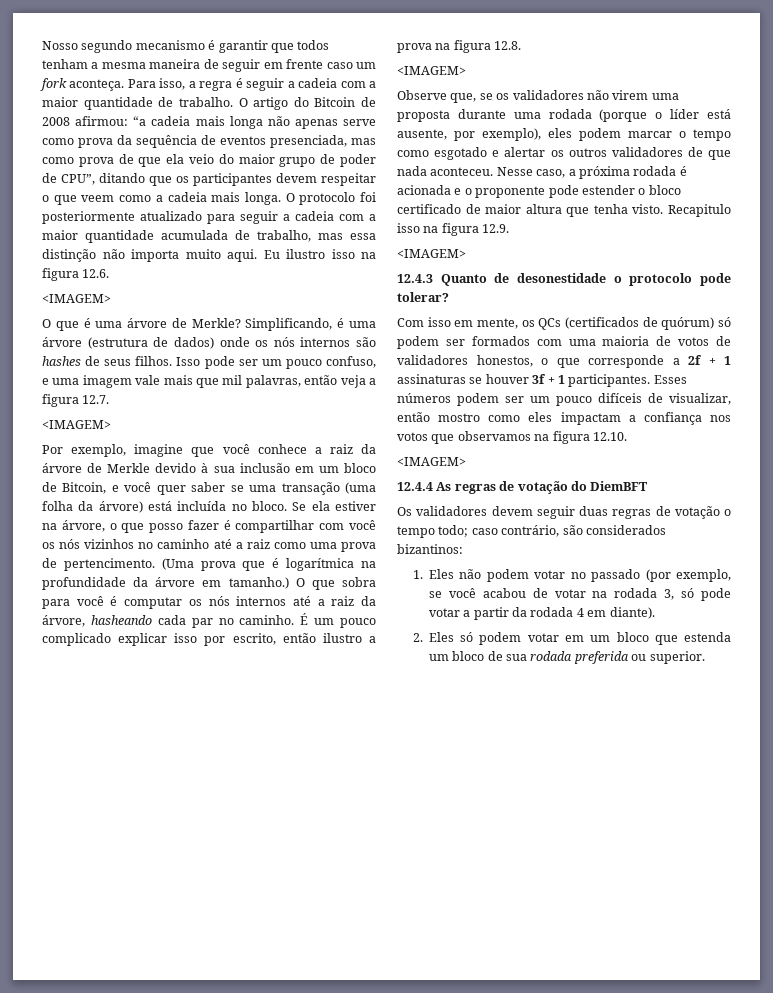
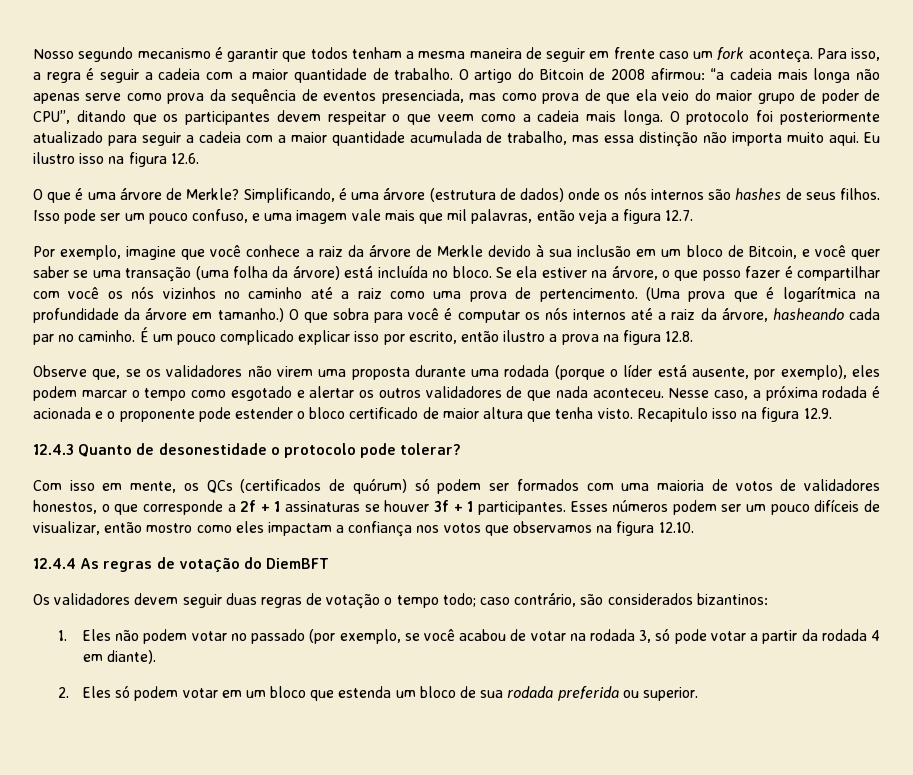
  Eu ilustro isso na figura 12.6.
- <IMAGEM>
  Isso pode ser um pouco confuso, e uma imagem vale mais que mil palavras, então veja a figura 12.7.
- <IMAGEM>
  É um pouco complicado explicar isso por escrito, então ilustro a prova na figura 12.8.
- <IMAGEM>
  Recapitulo isso na figura 12.9.
- <IMAGEM>
  Esses números podem ser um pouco difíceis de visualizar, então mostro como eles impactam a confiança nos votos que observamos na figura 12.10.
- <IMAGEM>

